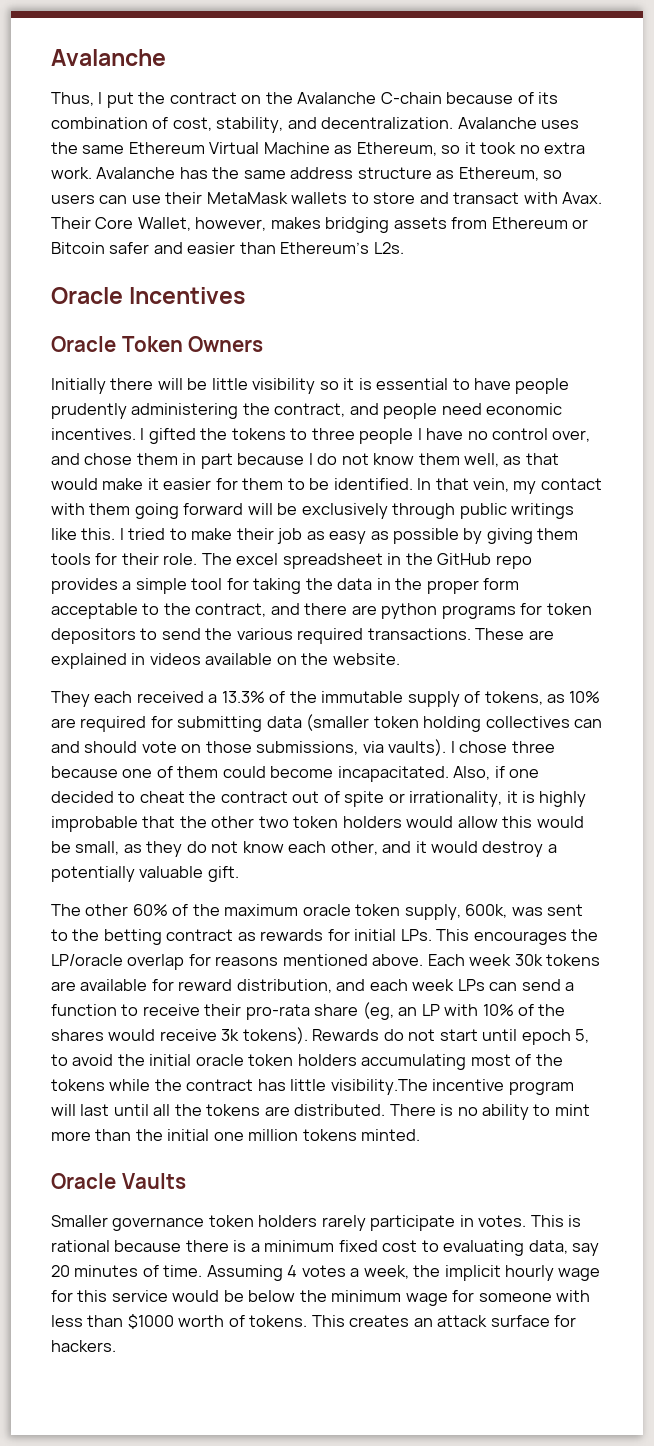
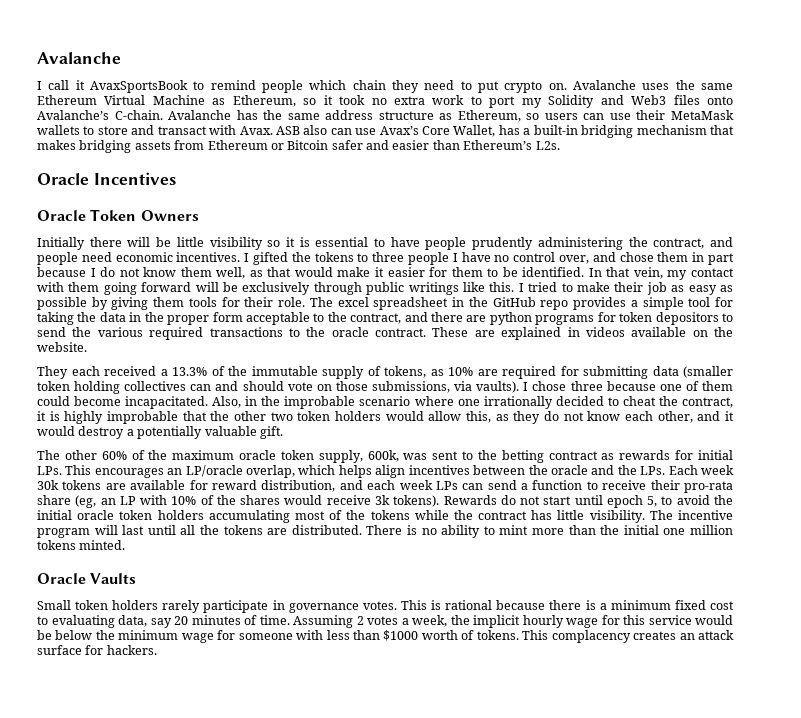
- Thus, I put the contract on the Avalanche C-chain because of its combination of cost, stability, and decentralization.
+ I call it AvaxSportsBook to remind people which chain they need to put crypto on.
- Avalanche uses the same Ethereum Virtual Machine as Ethereum, so it took no extra work.
+ Avalanche uses the same Ethereum Virtual Machine as Ethereum, so it took no extra work to port my Solidity and Web3 files onto Avalanche’s C-chain.
- Their Core Wallet, however, makes bridging assets from Ethereum or Bitcoin safer and easier than Ethereum’s L2s.
+ ASB also can use Avax’s Core Wallet, has a built-in bridging mechanism that makes bridging assets from Ethereum or Bitcoin safer and easier than Ethereum’s L2s.
- The excel spreadsheet in the GitHub repo provides a simple tool for taking the data in the proper form acceptable to the contract, and there are python programs for token depositors to send the various required transactions.
+ The excel spreadsheet in the GitHub repo provides a simple tool for taking the data in the proper form acceptable to the contract, and there are python programs for token depositors to send the various required transactions to the oracle contract.
- Also, if one decided to cheat the contract out of spite or irrationality, it is highly improbable that the other two token holders would allow this would be small, as they do not know each other, and it would destroy a potentially valuable gift.
+ Also, in the improbable scenario where one irrationally decided to cheat the contract, it is highly improbable that the other two token holders would allow this, as they do not know each other, and it would destroy a potentially valuable gift.
- The other 60% of the maximum oracle token supply, 600k, was sent to the betting contract as rewards for initial LPs. This encourages the LP/oracle overlap for reasons mentioned above. Each week 30k tokens are available for reward distribution, and each week LPs can send a function to receive their pro-rata share (eg, an LP with 10% of the shares would receive 3k tokens).
+ The other 60% of the maximum oracle token supply, 600k, was sent to the betting contract as rewards for initial LPs. This encourages an LP/oracle overlap, which helps align incentives between the oracle and the LPs. Each week 30k tokens are available for reward distribution, and each week LPs can send a function to receive their pro-rata share (eg, an LP with 10% of the shares would receive 3k tokens).
- Rewards do not start until epoch 5, to avoid the initial oracle token holders accumulating most of the tokens while the contract has little visibility.The incentive program will last until all the tokens are distributed.
+ Rewards do not start until epoch 5, to avoid the initial oracle token holders accumulating most of the tokens while the contract has little visibility. The incentive program will last until all the tokens are distributed.
- Smaller governance token holders rarely participate in votes.
+ Small token holders rarely participate in governance votes.
- Assuming 4 votes a week, the implicit hourly wage for this service would be below the minimum wage for someone with less than $1000 worth of tokens.
+ Assuming 2 votes a week, the implicit hourly wage for this service would be below the minimum wage for someone with less than $1000 worth of tokens.
- This creates an attack surface for hackers.
+ This complacency creates an attack surface for hackers.

